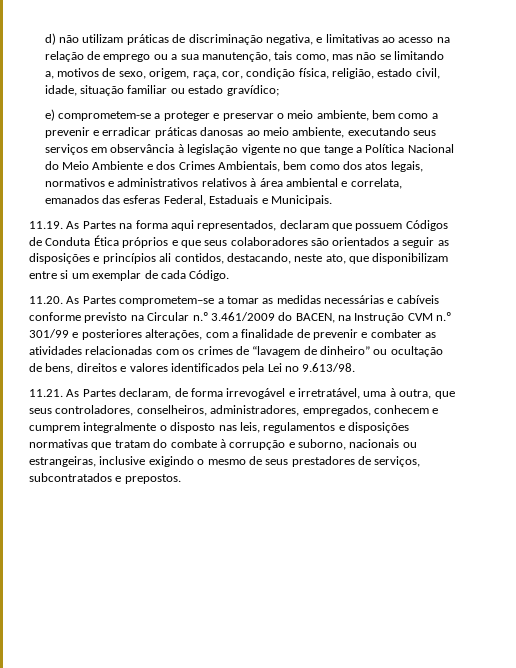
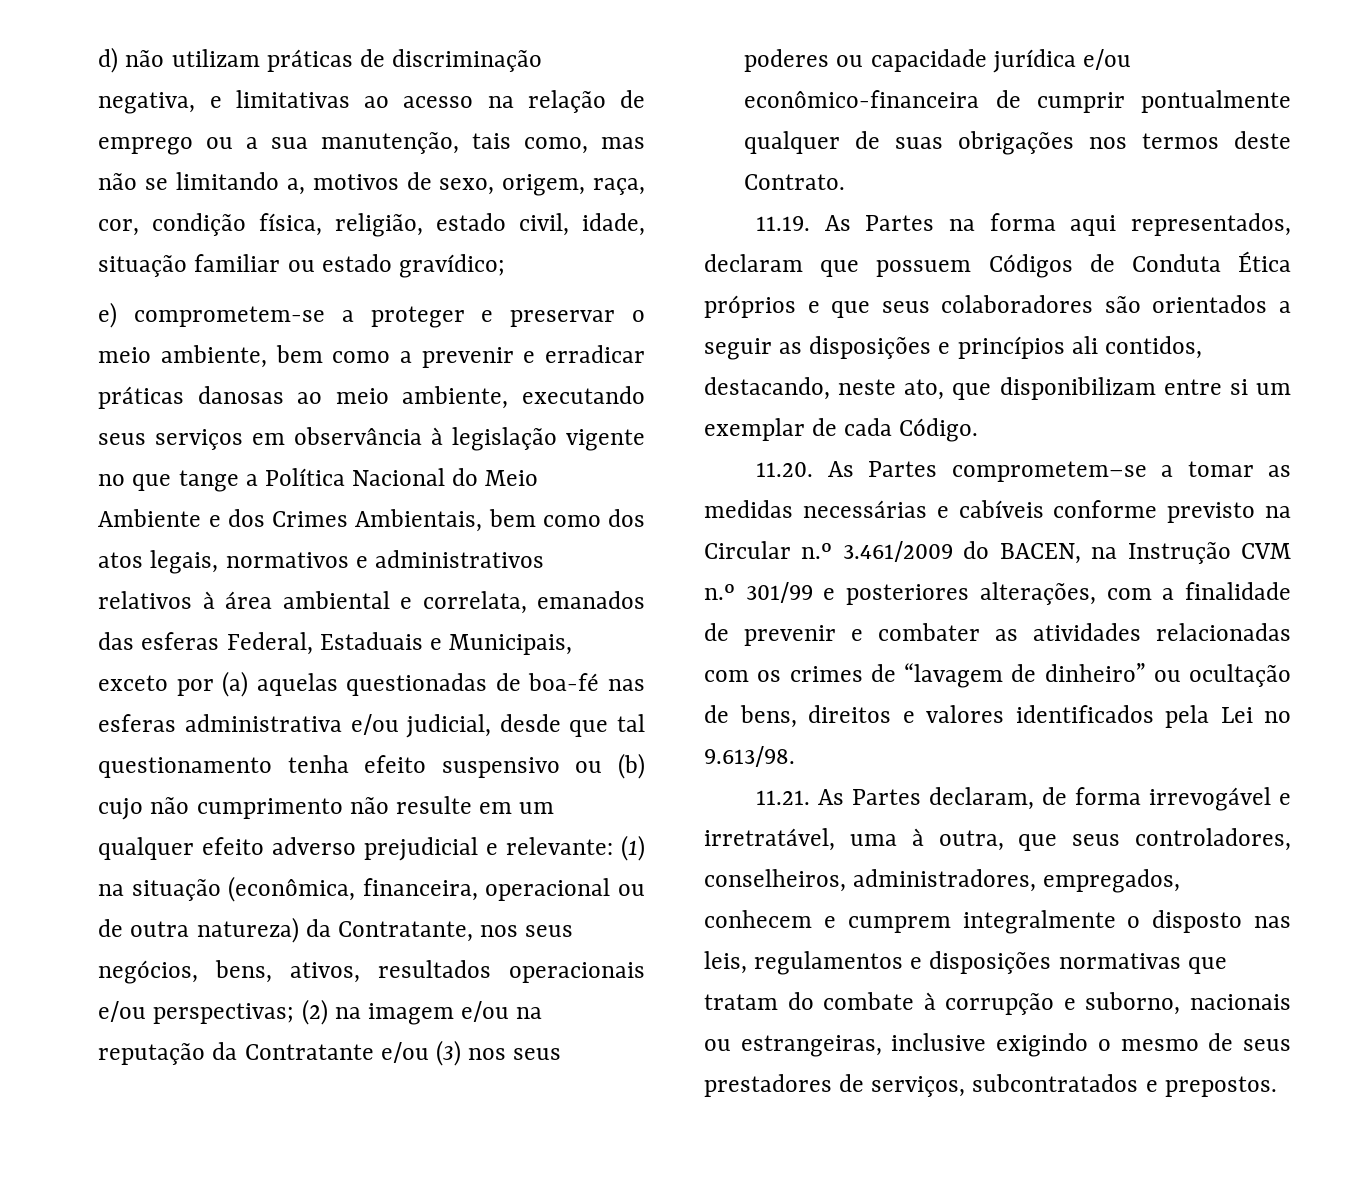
- e) comprometem-se a proteger e preservar o meio ambiente, bem como a prevenir e erradicar práticas danosas ao meio ambiente, executando seus serviços em observância à legislação vigente no que tange a Política Nacional do Meio Ambiente e dos Crimes Ambientais, bem como dos atos legais, normativos e administrativos relativos à área ambiental e correlata, emanados das esferas Federal, Estaduais e Municipais.
+ e) comprometem-se a proteger e preservar o meio ambiente, bem como a prevenir e erradicar práticas danosas ao meio ambiente, executando seus serviços em observância à legislação vigente no que tange a Política Nacional do Meio Ambiente e dos Crimes Ambientais, bem como dos atos legais, normativos e administrativos relativos à área ambiental e correlata, emanados das esferas Federal, Estaduais e Municipais, exceto por (a) aquelas questionadas de boa-fé nas esferas administrativa e/ou judicial, desde que tal questionamento tenha efeito suspensivo ou (b) cujo não cumprimento não resulte em um qualquer efeito adverso prejudicial e relevante: (1) na situação (econômica, financeira, operacional ou de outra natureza) da Contratante, nos seus negócios, bens, ativos, resultados operacionais e/ou perspectivas; (2) na imagem e/ou na reputação da Contratante e/ou (3) nos seus poderes ou capacidade jurídica e/ou econômico-financeira de cumprir pontualmente qualquer de suas obrigações nos termos deste Contrato.

